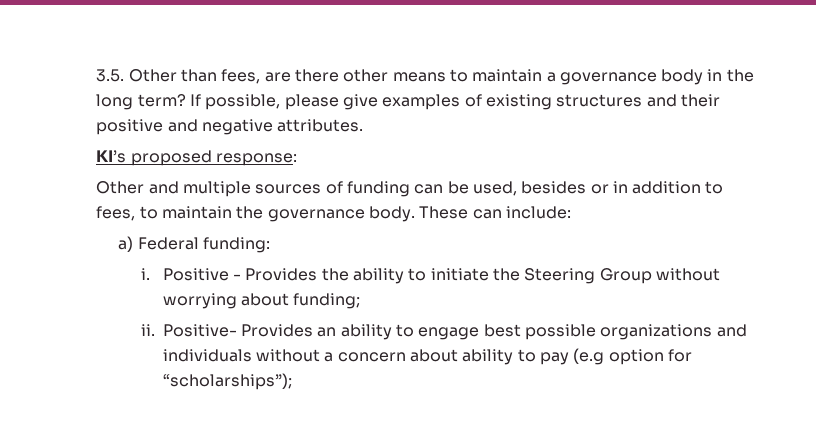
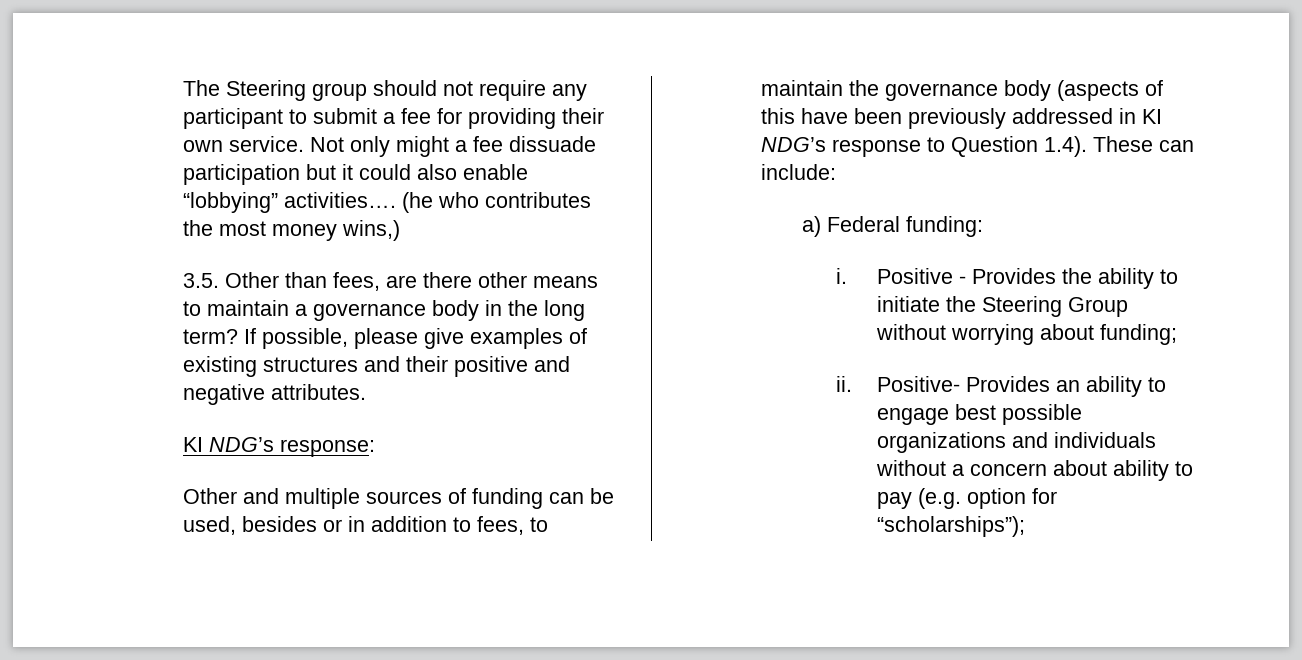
+ The Steering group should not require any participant to submit a fee for providing their own service. Not only might a fee dissuade participation but it could also enable “lobbying” activities…. (he who contributes the most money wins,)
- KI’s proposed response:
+ KI NDG’s response:
- Other and multiple sources of funding can be used, besides or in addition to fees, to maintain the governance body. These can include:
+ Other and multiple sources of funding can be used, besides or in addition to fees, to maintain the governance body (aspects of this have been previously addressed in KI NDG’s response to Question 1.4). These can include:
- Positive- Provides an ability to engage best possible organizations and individuals without a concern about ability to pay (e.g option for “scholarships”);
+ Positive- Provides an ability to engage best possible organizations and individuals without a concern about ability to pay (e.g. option for “scholarships”);

